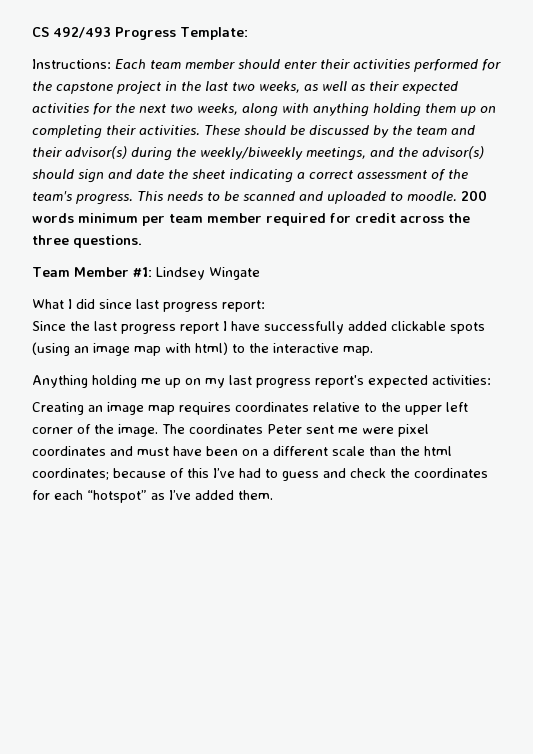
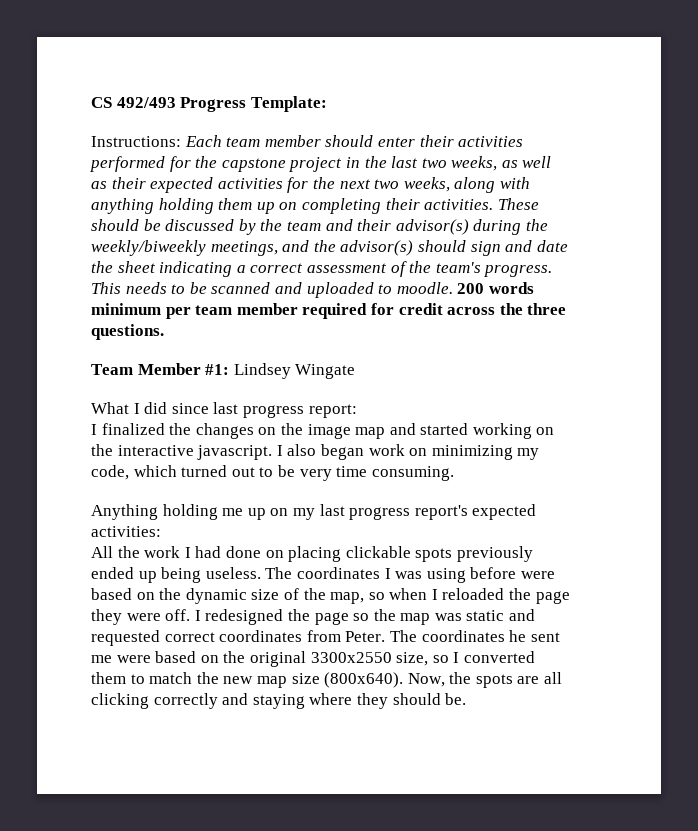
- Since the last progress report I have successfully added clickable spots (using an image map with html) to the interactive map.
+ I finalized the changes on the image map and started working on the interactive javascript. I also began work on minimizing my code, which turned out to be very time consuming.
- Creating an image map requires coordinates relative to the upper left corner of the image. The coordinates Peter sent me were pixel coordinates and must have been on a different scale than the html coordinates; because of this I’ve had to guess and check the coordinates for each “hotspot” as I’ve added them.
+ All the work I had done on placing clickable spots previously ended up being useless. The coordinates I was using before were based on the dynamic size of the map, so when I reloaded the page they were off. I redesigned the page so the map was static and requested correct coordinates from Peter. The coordinates he sent me were based on the original 3300x2550 size, so I converted them to match the new map size (800x640). Now, the spots are all clicking correctly and staying where they should be.

